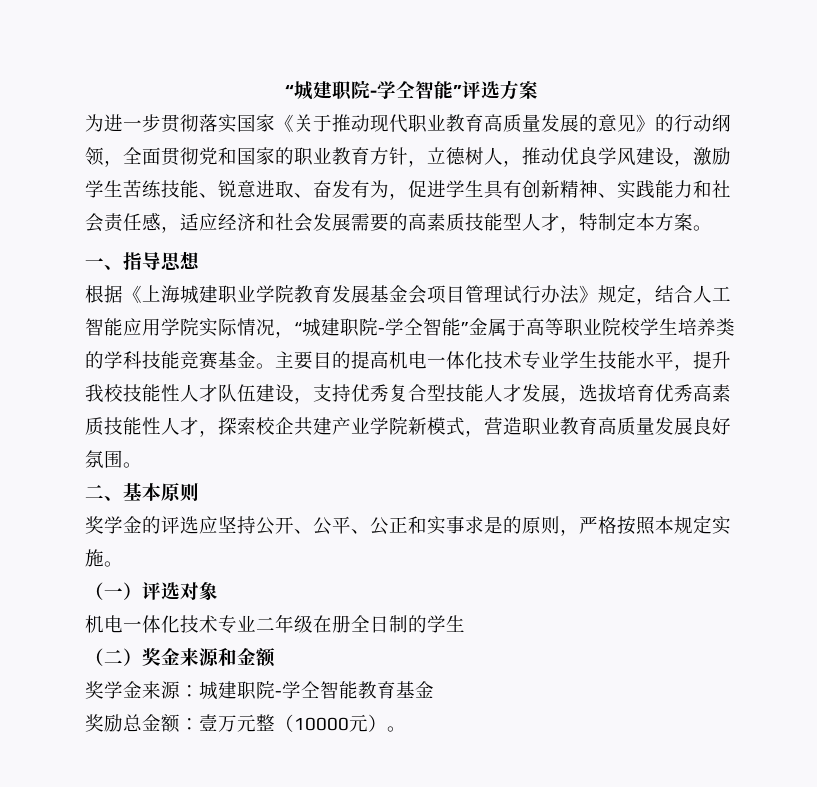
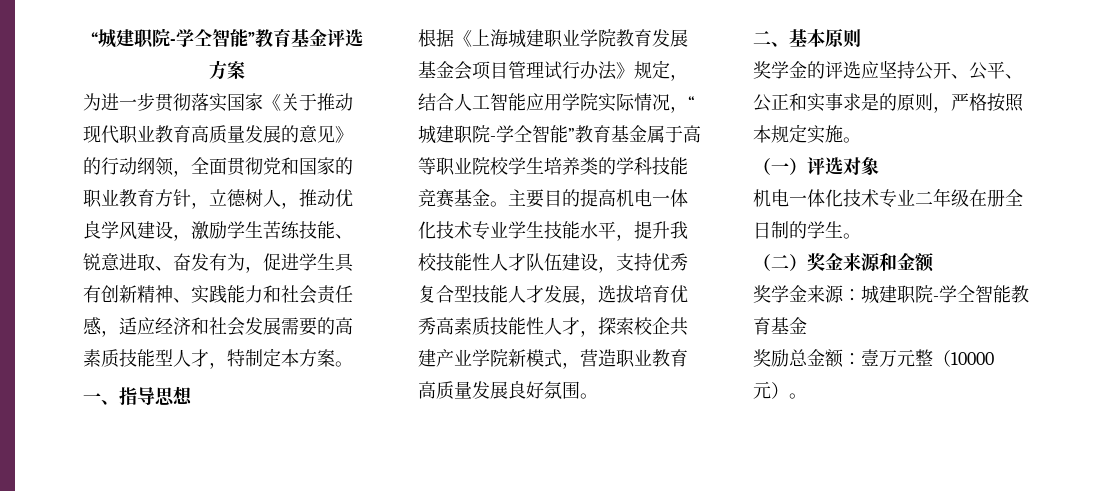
- “城建职院-学仝智能”评选方案
+ “城建职院-学仝智能”教育基金评选方案
- 根据《上海城建职业学院教育发展基金会项目管理试行办法》规定，结合人工智能应用学院实际情况，“城建职院-学仝智能”金属于高等职业院校学生培养类的学科技能竞赛基金。
+ 根据《上海城建职业学院教育发展基金会项目管理试行办法》规定，结合人工智能应用学院实际情况，“城建职院-学仝智能”教育基金属于高等职业院校学生培养类的学科技能竞赛基金。
- 机电一体化技术专业二年级在册全日制的学生
+ 机电一体化技术专业二年级在册全日制的学生。

